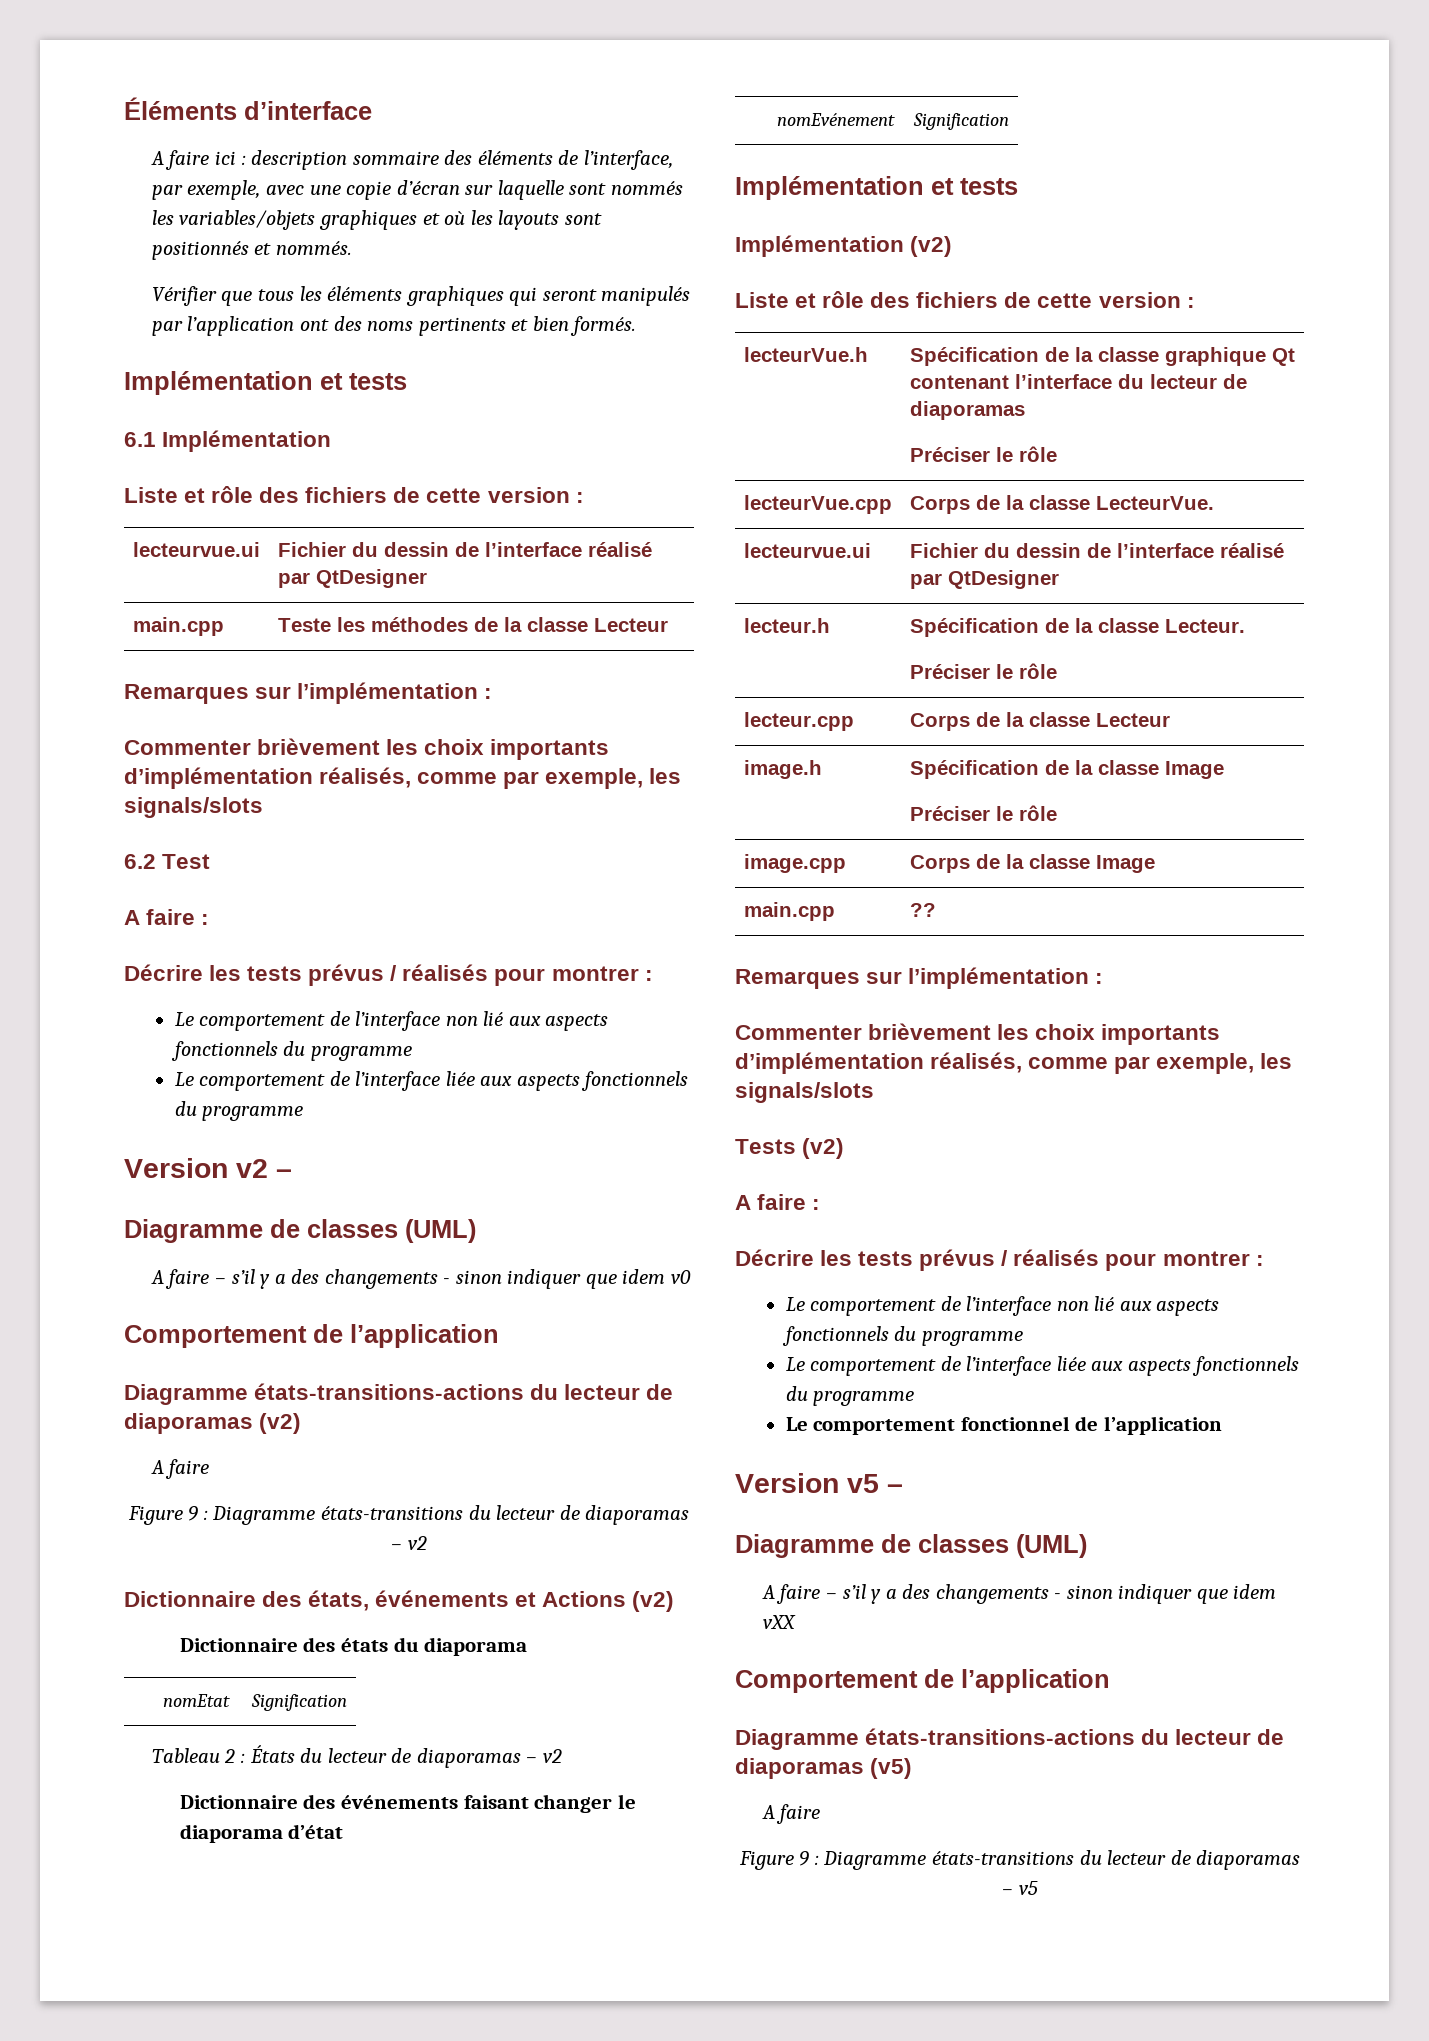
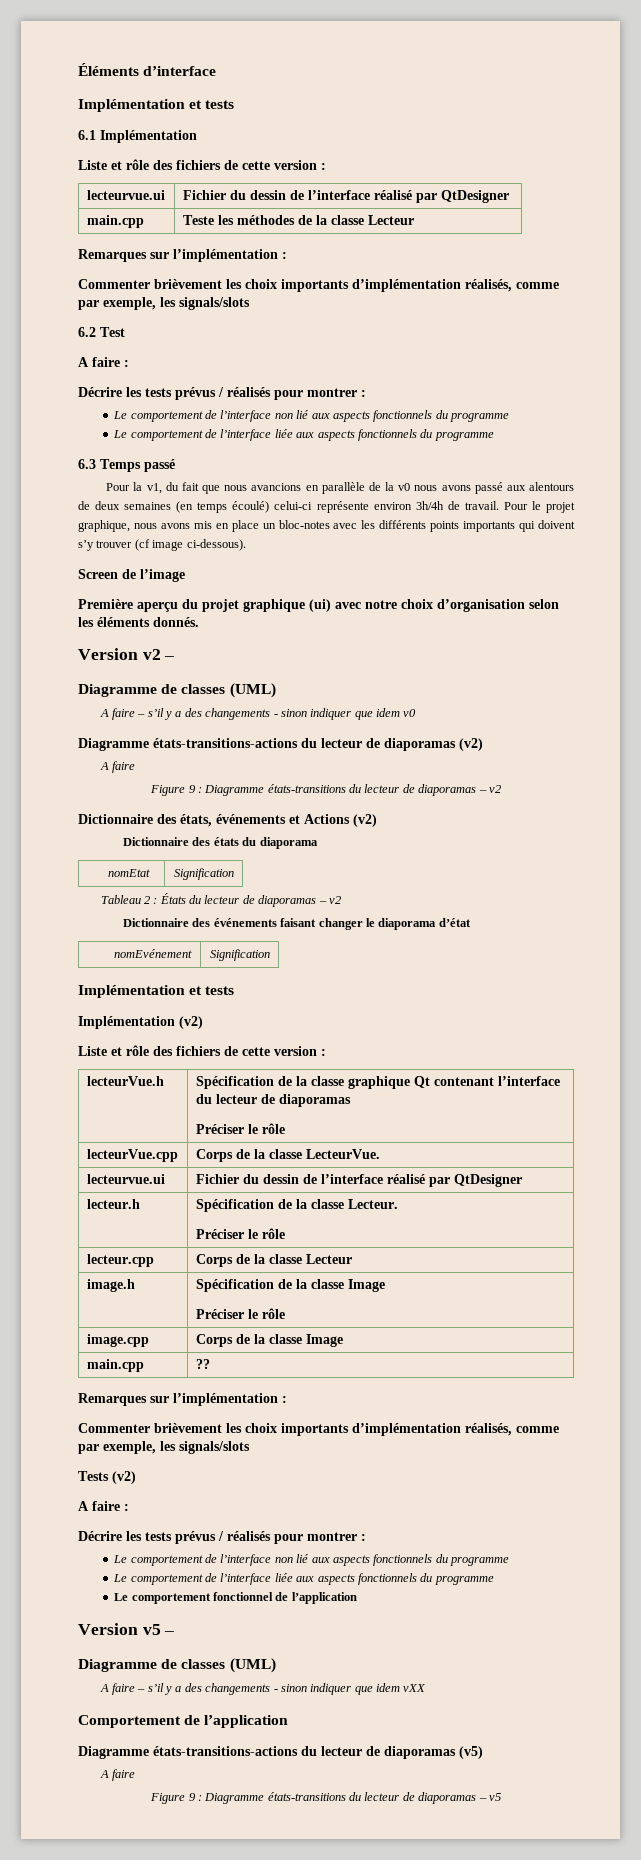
- A faire ici : description sommaire des éléments de l’interface, par exemple, avec une copie d’écran sur laquelle sont nommés les variables/objets graphiques et où les layouts sont positionnés et nommés.
- Vérifier que tous les éléments graphiques qui seront manipulés par l’application ont des noms pertinents et bien formés.
+ 6.3 Temps passé
+ Pour la v1, du fait que nous avancions en parallèle de la v0 nous avons passé aux alentours de deux semaines (en temps écoulé) celui-ci représente environ 3h/4h de travail. Pour le projet graphique, nous avons mis en place un bloc-notes avec les différents points importants qui doivent s’y trouver (cf image ci-dessous).
+ Screen de l’image
+ Première aperçu du projet graphique (ui) avec notre choix d’organisation selon les éléments donnés.
  A faire – s’il y a des changements - sinon indiquer que idem v0
- Comportement de l’application

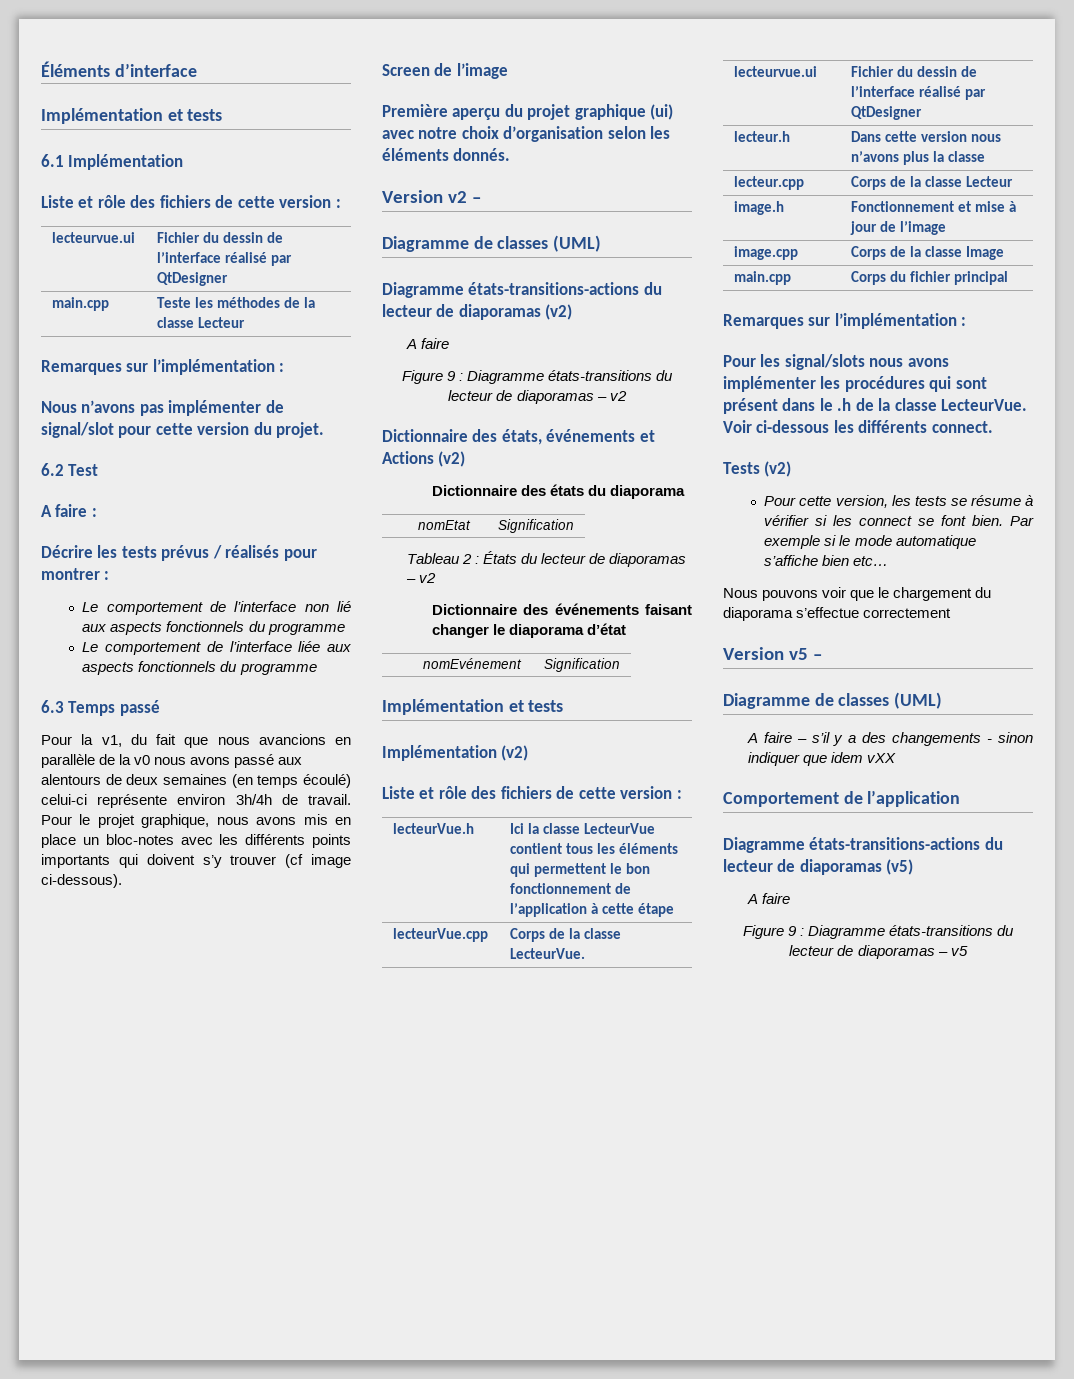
  main.cpp | Teste les méthodes de la classe Lecteur
  Remarques sur l’implémentation :
- Commenter brièvement les choix importants d’implémentation réalisés, comme par exemple, les signals/slots
+ Nous n’avons pas implémenter de signal/slot pour cette version du projet.
- A faire – s’il y a des changements - sinon indiquer que idem v0
- lecteurVue.h | Spécification de la classe graphique Qt contenant l’interface du lecteur de diaporamas
- Préciser le rôle
+ lecteurVue.h | Ici la classe LecteurVue contient tous les éléments qui permettent le bon fonctionnement de l’application à cette étape
- lecteur.h | Spécification de la classe Lecteur.
- Préciser le rôle
+ lecteur.h | Dans cette version nous n’avons plus la classe
- image.h | Spécification de la classe Image
- Préciser le rôle
+ image.h | Fonctionnement et mise à jour de l’image
- main.cpp | ??
+ main.cpp | Corps du fichier principal
  Remarques sur l’implémentation :
- Commenter brièvement les choix importants d’implémentation réalisés, comme par exemple, les signals/slots
+ Pour les signal/slots nous avons implémenter les procédures qui sont présent dans le .h de la classe LecteurVue. Voir ci-dessous les différents connect.
  Tests (v2)
- A faire :
- Décrire les tests prévus / réalisés pour montrer :
- Le comportement de l’interface non lié aux aspects fonctionnels du programme
- Le comportement de l’interface liée aux aspects fonctionnels du programme
- Le comportement fonctionnel de l’application
+ Pour cette version, les tests se résume à vérifier si les connect se font bien. Par exemple si le mode automatique s’affiche bien etc…
+ Nous pouvons voir que le chargement du diaporama s’effectue correctement

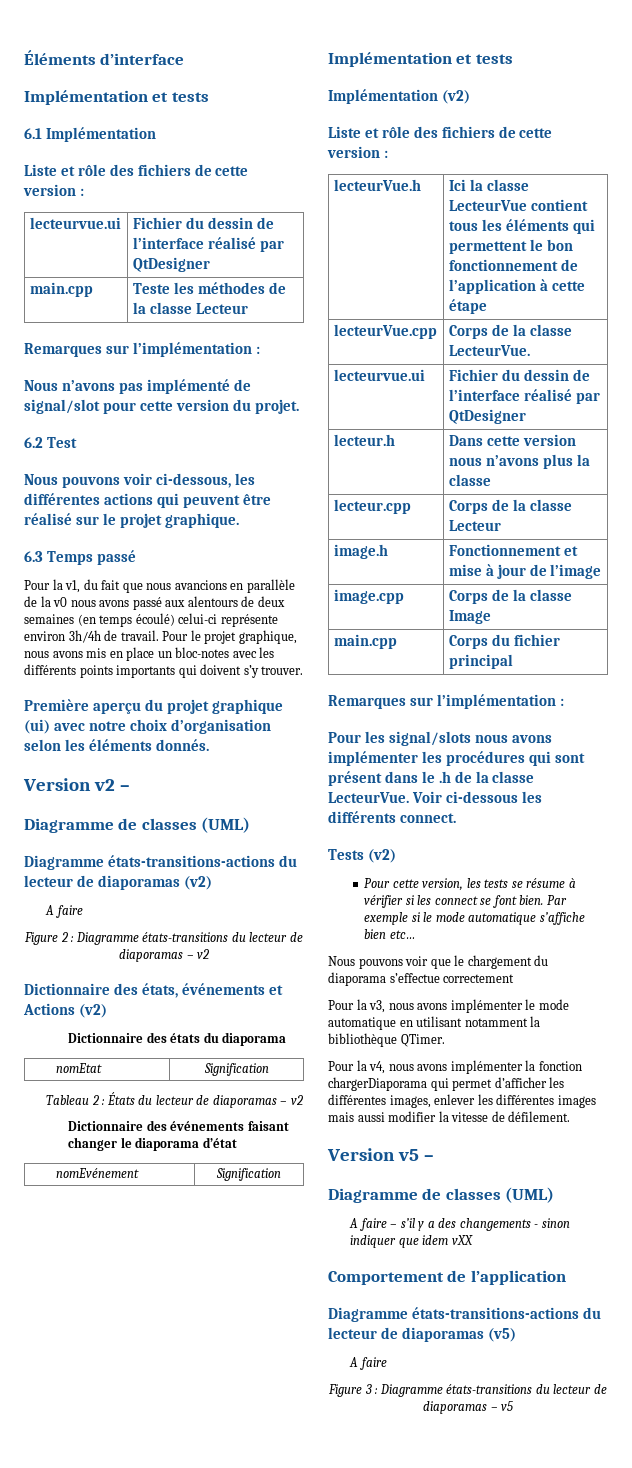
- Nous n’avons pas implémenter de signal/slot pour cette version du projet.
+ Nous n’avons pas implémenté de signal/slot pour cette version du projet.
- A faire :
- Décrire les tests prévus / réalisés pour montrer :
- Le comportement de l’interface non lié aux aspects fonctionnels du programme
- Le comportement de l’interface liée aux aspects fonctionnels du programme
+ Nous pouvons voir ci-dessous, les différentes actions qui peuvent être réalisé sur le projet graphique.
- Pour le projet graphique, nous avons mis en place un bloc-notes avec les différents points importants qui doivent s’y trouver (cf image ci-dessous).
- Screen de l’image
+ Pour le projet graphique, nous avons mis en place un bloc-notes avec les différents points importants qui doivent s’y trouver.
- Figure 9 : Diagramme états-transitions du lecteur de diaporamas – v2
+ Figure 2 : Diagramme états-transitions du lecteur de diaporamas – v2
+ Pour la v3, nous avons implémenter le mode automatique en utilisant notamment la bibliothèque QTimer.
+ Pour la v4, nous avons implémenter la fonction chargerDiaporama qui permet d’afficher les différentes images, enlever les différentes images mais aussi modifier la vitesse de défilement.
- Figure 9 : Diagramme états-transitions du lecteur de diaporamas – v5
+ Figure 3 : Diagramme états-transitions du lecteur de diaporamas – v5

